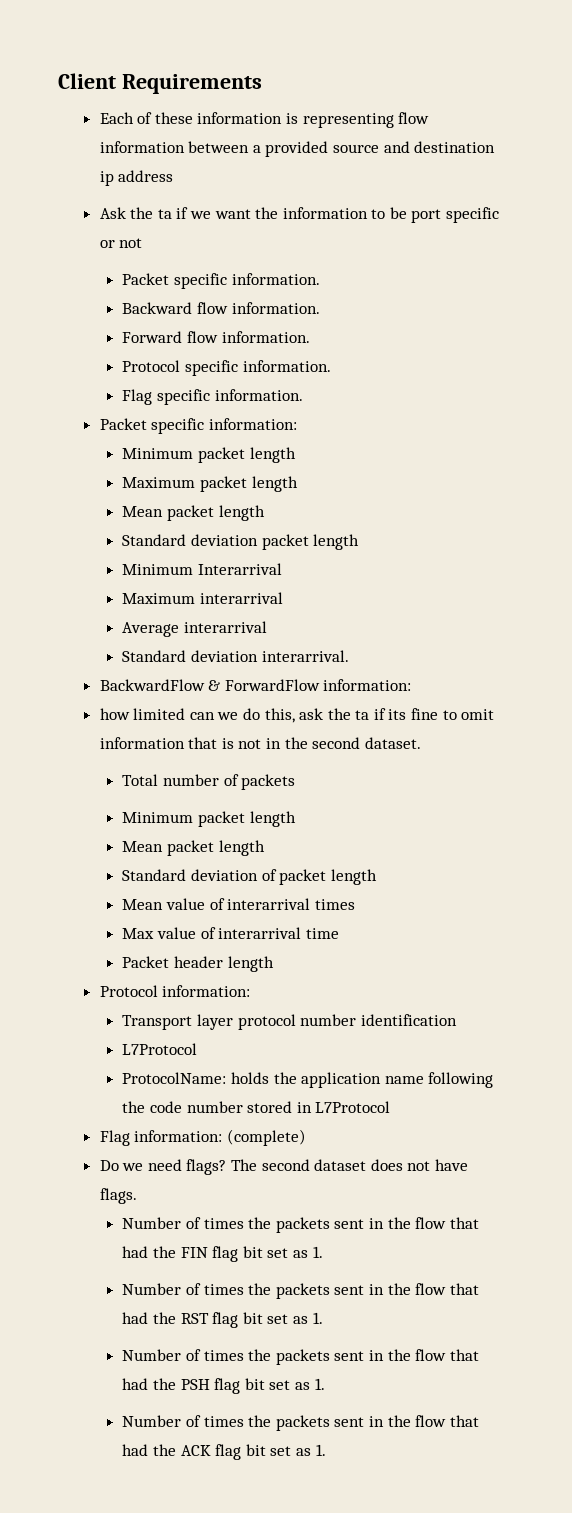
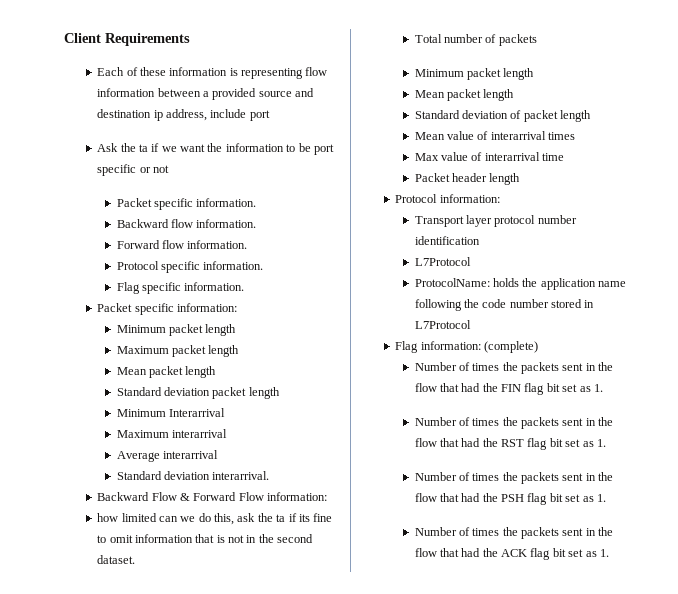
- Each of these information is representing flow information between a provided source and destination ip address
+ Each of these information is representing flow information between a provided source and destination ip address, include port
- BackwardFlow & ForwardFlow information:
+ Backward Flow & Forward Flow information:
- Do we need flags? The second dataset does not have flags.

